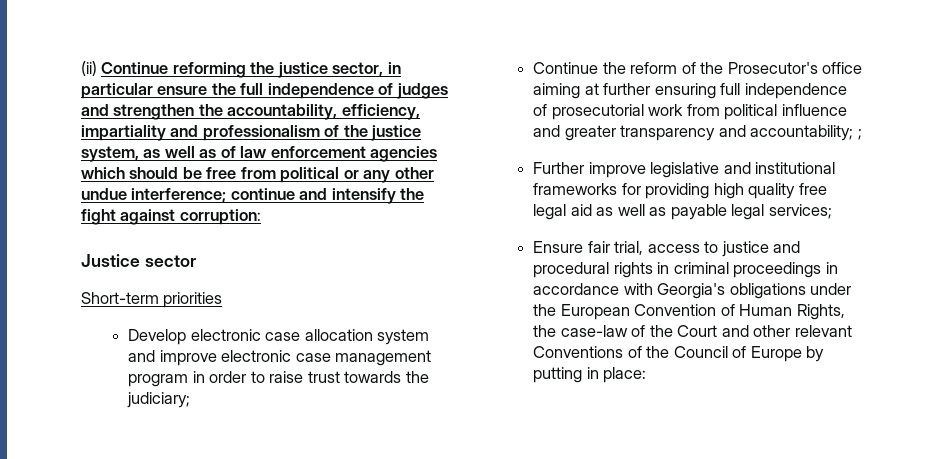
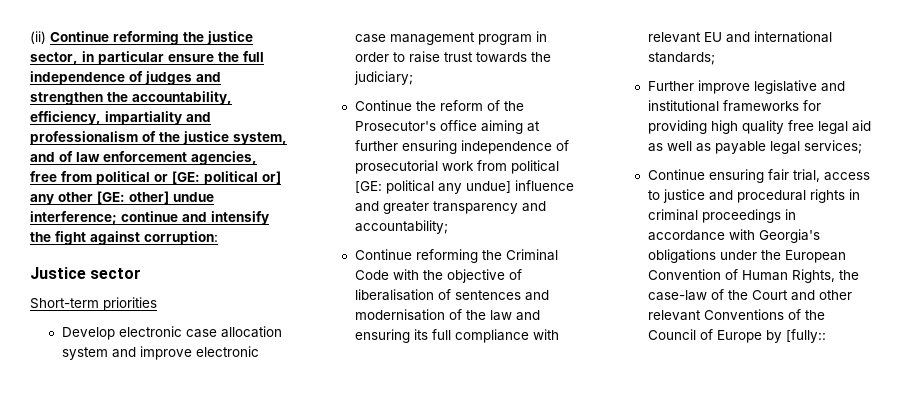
- (ii) Continue reforming the justice sector, in particular ensure the full independence of judges and strengthen the accountability, efficiency, impartiality and professionalism of the justice system, as well as of law enforcement agencies which should be free from political or any other undue interference; continue and intensify the fight against corruption:
+ (ii) Continue reforming the justice sector, in particular ensure the full independence of judges and strengthen the accountability, efficiency, impartiality and professionalism of the justice system, and of law enforcement agencies, free from political or [GE: political or] any other [GE: other] undue interference; continue and intensify the fight against corruption:
- Continue the reform of the Prosecutor's office aiming at further ensuring full independence of prosecutorial work from political influence and greater transparency and accountability; ;
+ Continue the reform of the Prosecutor's office aiming at further ensuring independence of prosecutorial work from political [GE: political any undue] influence and greater transparency and accountability;
+ Continue reforming the Criminal Code with the objective of liberalisation of sentences and modernisation of the law and ensuring its full compliance with relevant EU and international standards;
- Ensure fair trial, access to justice and procedural rights in criminal proceedings in accordance with Georgia's obligations under the European Convention of Human Rights, the case-law of the Court and other relevant Conventions of the Council of Europe by putting in place:
+ Continue ensuring fair trial, access to justice and procedural rights in criminal proceedings in accordance with Georgia's obligations under the European Convention of Human Rights, the case-law of the Court and other relevant Conventions of the Council of Europe by [fully::

